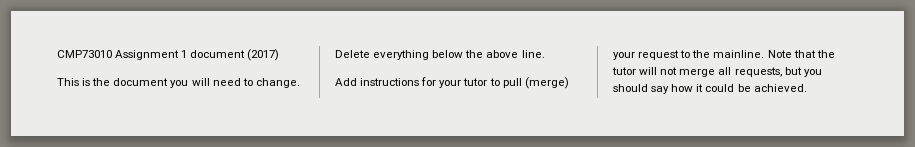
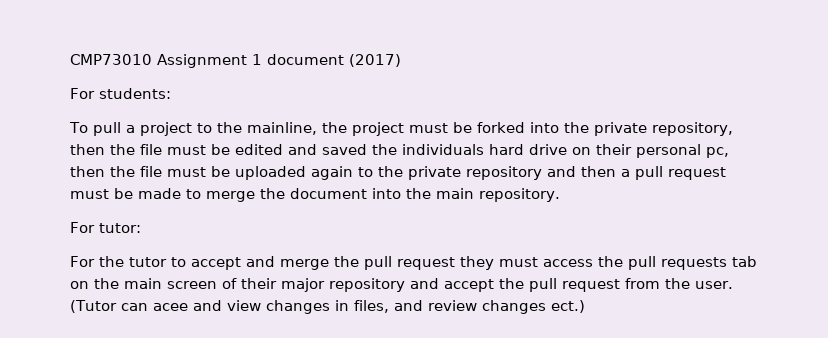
- This is the document you will need to change. Delete everything below the above line.
- Add instructions for your tutor to pull (merge) your request to the mainline. Note that the tutor will not merge all requests, but you should say how it could be achieved.
+ For students:
+ To pull a project to the mainline, the project must be forked into the private repository, then the file must be edited and saved the individuals hard drive on their personal pc, then the file must be uploaded again to the private repository and then a pull request must be made to merge the document into the main repository.
+ For tutor:
+ For the tutor to accept and merge the pull request they must access the pull requests tab on the main screen of their major repository and accept the pull request from the user. (Tutor can acee and view changes in files, and review changes ect.)

